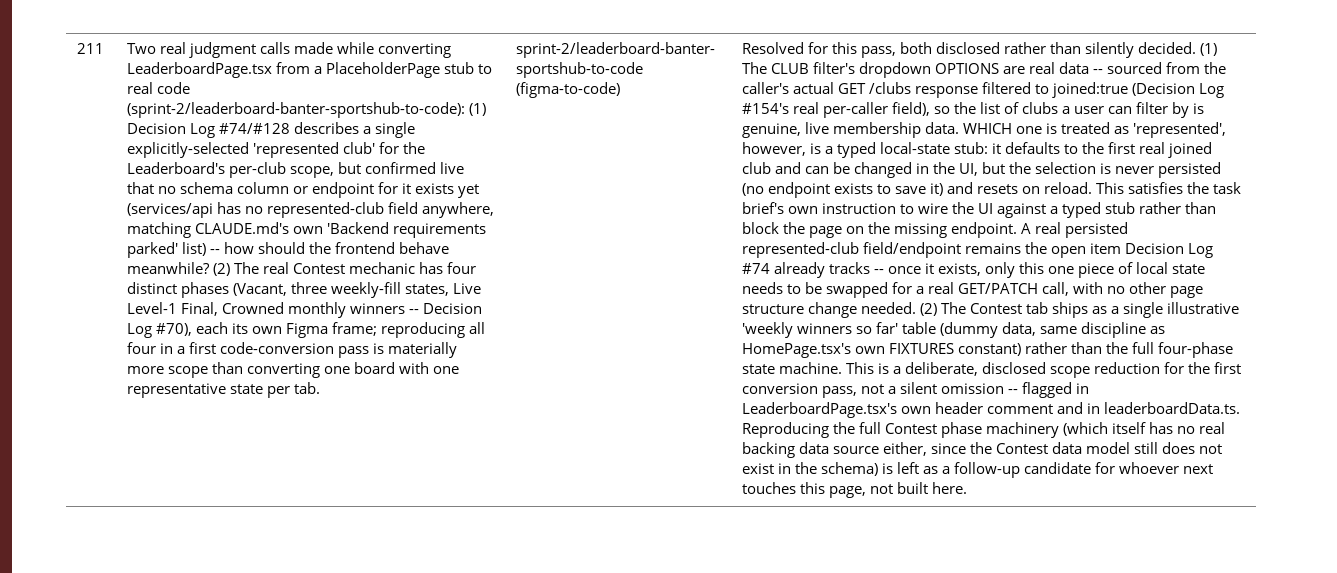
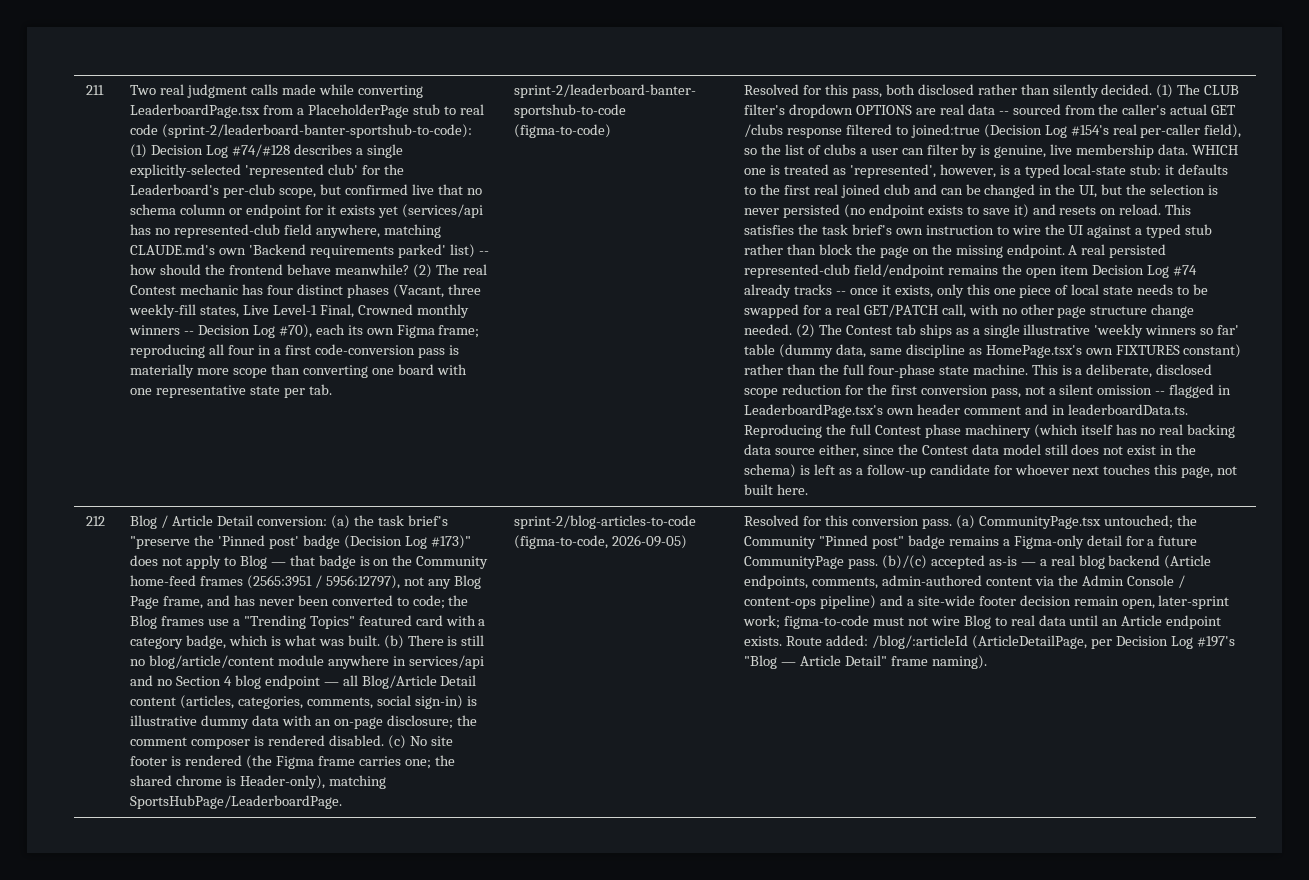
+ 212 | Blog / Article Detail conversion: (a) the task brief's "preserve the 'Pinned post' badge (Decision Log #173)" does not apply to Blog — that badge is on the Community home-feed frames (2565:3951 / 5956:12797), not any Blog Page frame, and has never been converted to code; the Blog frames use a "Trending Topics" featured card with a category badge, which is what was built. (b) There is still no blog/article/content module anywhere in services/api and no Section 4 blog endpoint — all Blog/Article Detail content (articles, categories, comments, social sign-in) is illustrative dummy data with an on-page disclosure; the comment composer is rendered disabled. (c) No site footer is rendered (the Figma frame carries one; the shared chrome is Header-only), matching SportsHubPage/LeaderboardPage. | sprint-2/blog-articles-to-code (figma-to-code, 2026-09-05) | Resolved for this conversion pass. (a) CommunityPage.tsx untouched; the Community "Pinned post" badge remains a Figma-only detail for a future CommunityPage pass. (b)/(c) accepted as-is — a real blog backend (Article endpoints, comments, admin-authored content via the Admin Console / content-ops pipeline) and a site-wide footer decision remain open, later-sprint work; figma-to-code must not wire Blog to real data until an Article endpoint exists. Route added: /blog/:articleId (ArticleDetailPage, per Decision Log #197's "Blog — Article Detail" frame naming).

